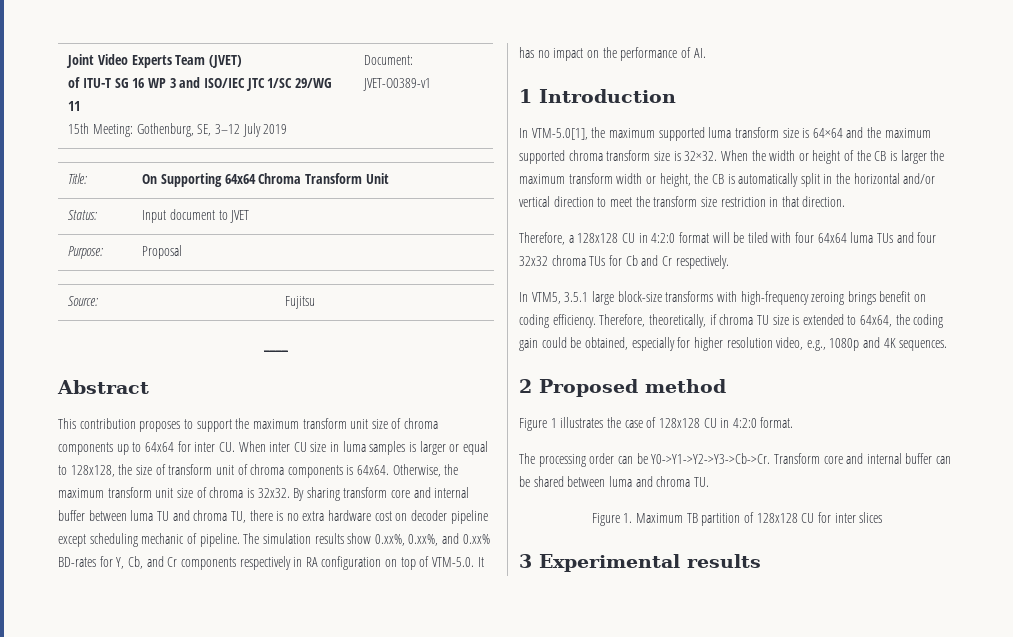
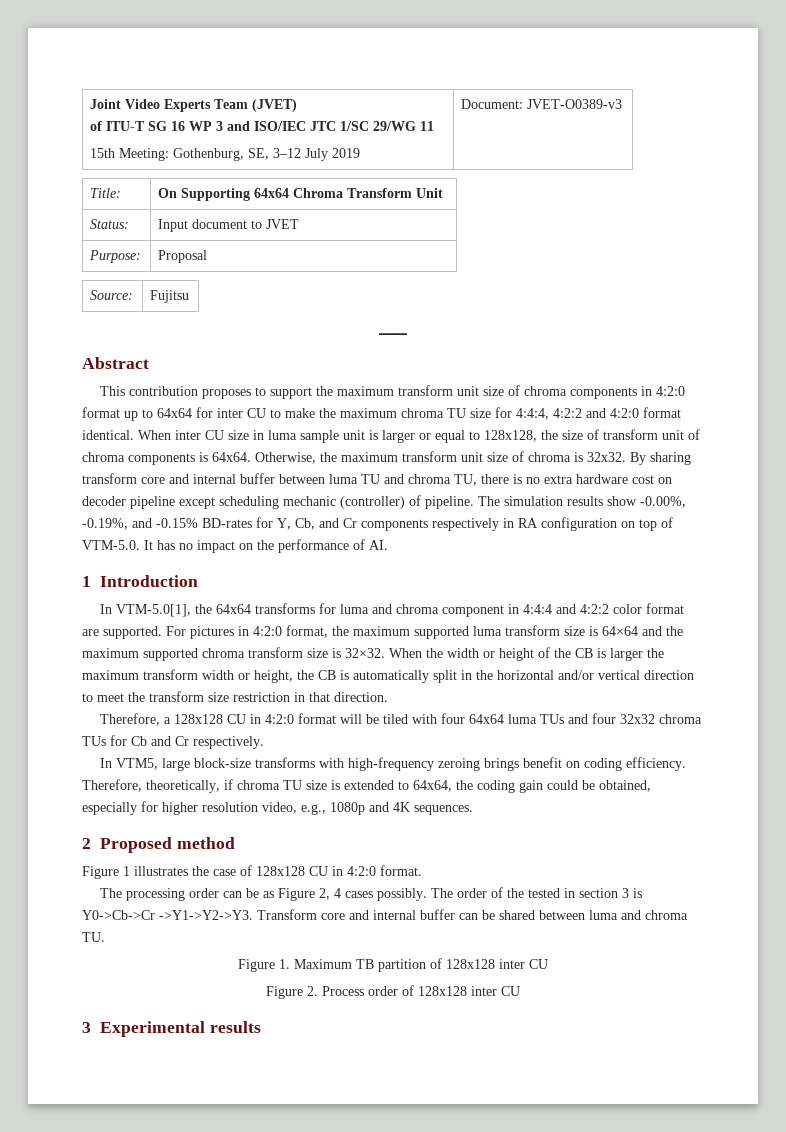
  Joint Video Experts Team (JVET)
  of ITU-T SG 16 WP 3 and ISO/IEC JTC 1/SC 29/WG 11
- 15th Meeting: Gothenburg, SE, 3–12 July 2019 | Document: JVET-O0389-v1
+ 15th Meeting: Gothenburg, SE, 3–12 July 2019 | Document: JVET-O0389-v3
- This contribution proposes to support the maximum transform unit size of chroma components up to 64x64 for inter CU. When inter CU size in luma samples is larger or equal to 128x128, the size of transform unit of chroma components is 64x64.
+ This contribution proposes to support the maximum transform unit size of chroma components in 4:2:0 format up to 64x64 for inter CU to make the maximum chroma TU size for 4:4:4, 4:2:2 and 4:2:0 format identical. When inter CU size in luma sample unit is larger or equal to 128x128, the size of transform unit of chroma components is 64x64.
- By sharing transform core and internal buffer between luma TU and chroma TU, there is no extra hardware cost on decoder pipeline except scheduling mechanic of pipeline.
+ By sharing transform core and internal buffer between luma TU and chroma TU, there is no extra hardware cost on decoder pipeline except scheduling mechanic (controller) of pipeline.
- The simulation results show 0.xx%, 0.xx%, and 0.xx% BD-rates for Y, Cb, and Cr components respectively in RA configuration on top of VTM-5.0. It has no impact on the performance of AI.
+ The simulation results show -0.00%, -0.19%, and -0.15% BD-rates for Y, Cb, and Cr components respectively in RA configuration on top of VTM-5.0. It has no impact on the performance of AI.
- In VTM-5.0[1], the maximum supported luma transform size is 64×64 and the maximum supported chroma transform size is 32×32.
+ In VTM-5.0[1], the 64x64 transforms for luma and chroma component in 4:4:4 and 4:2:2 color format are supported. For pictures in 4:2:0 format, the maximum supported luma transform size is 64×64 and the maximum supported chroma transform size is 32×32.
- In VTM5, 3.5.1 large block-size transforms with high-frequency zeroing brings benefit on coding efficiency.
+ In VTM5, large block-size transforms with high-frequency zeroing brings benefit on coding efficiency.
- The processing order can be Y0->Y1->Y2->Y3->Cb->Cr.
+ The processing order can be as Figure 2, 4 cases possibly. The order of the tested in section 3 is Y0->Cb->Cr ->Y1->Y2->Y3.
- Figure 1. Maximum TB partition of 128x128 CU for inter slices
+ Figure 1. Maximum TB partition of 128x128 inter CU
+ Figure 2. Process order of 128x128 inter CU

